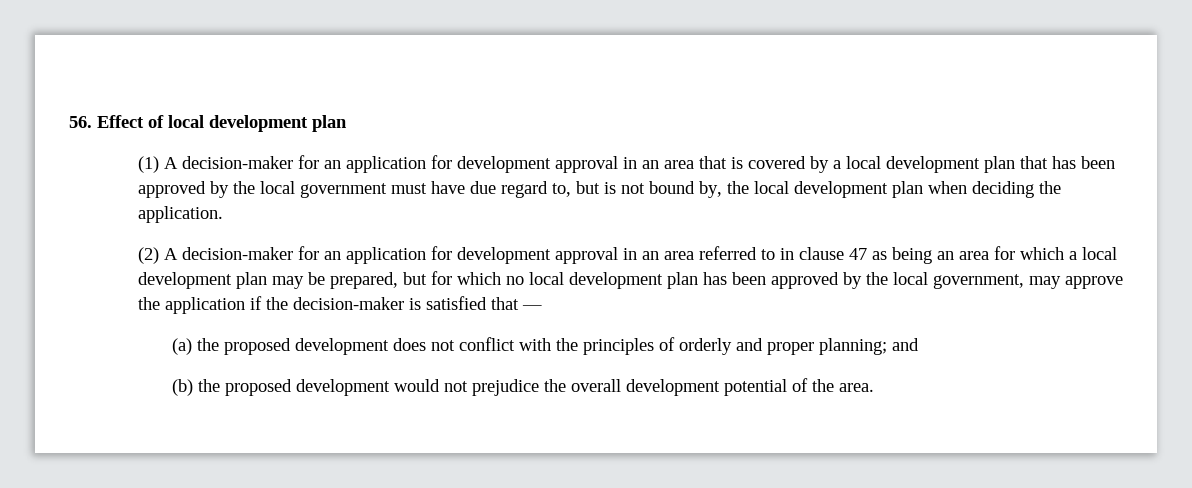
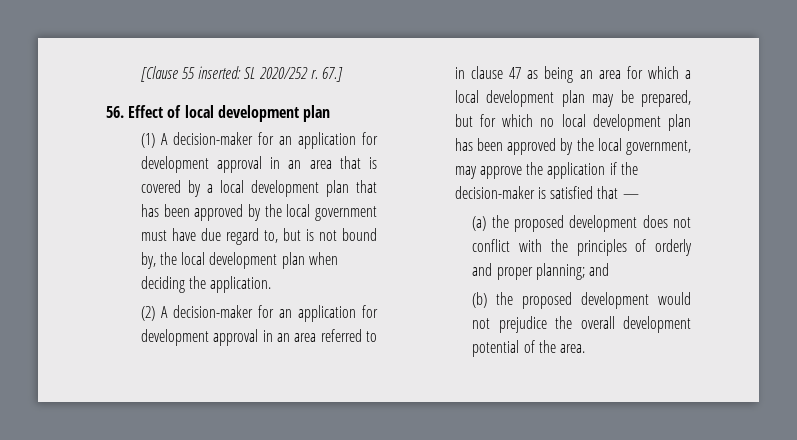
+ [Clause 55 inserted: SL 2020/252 r. 67.]

